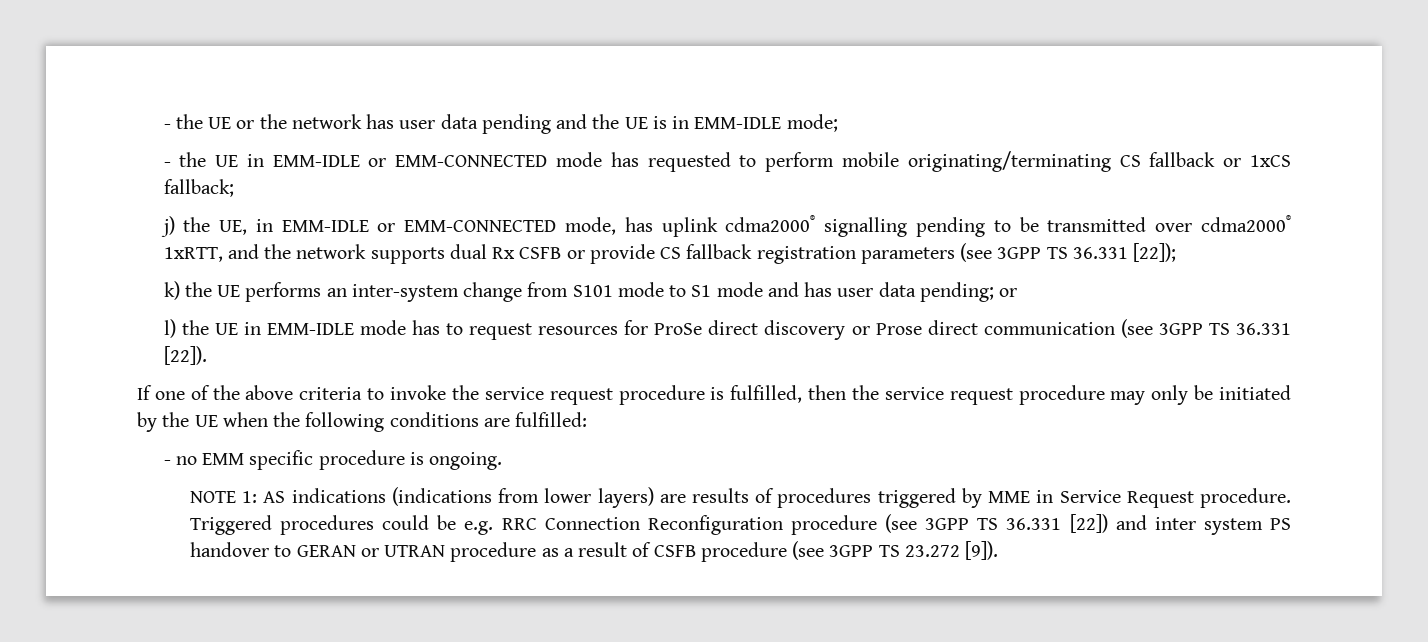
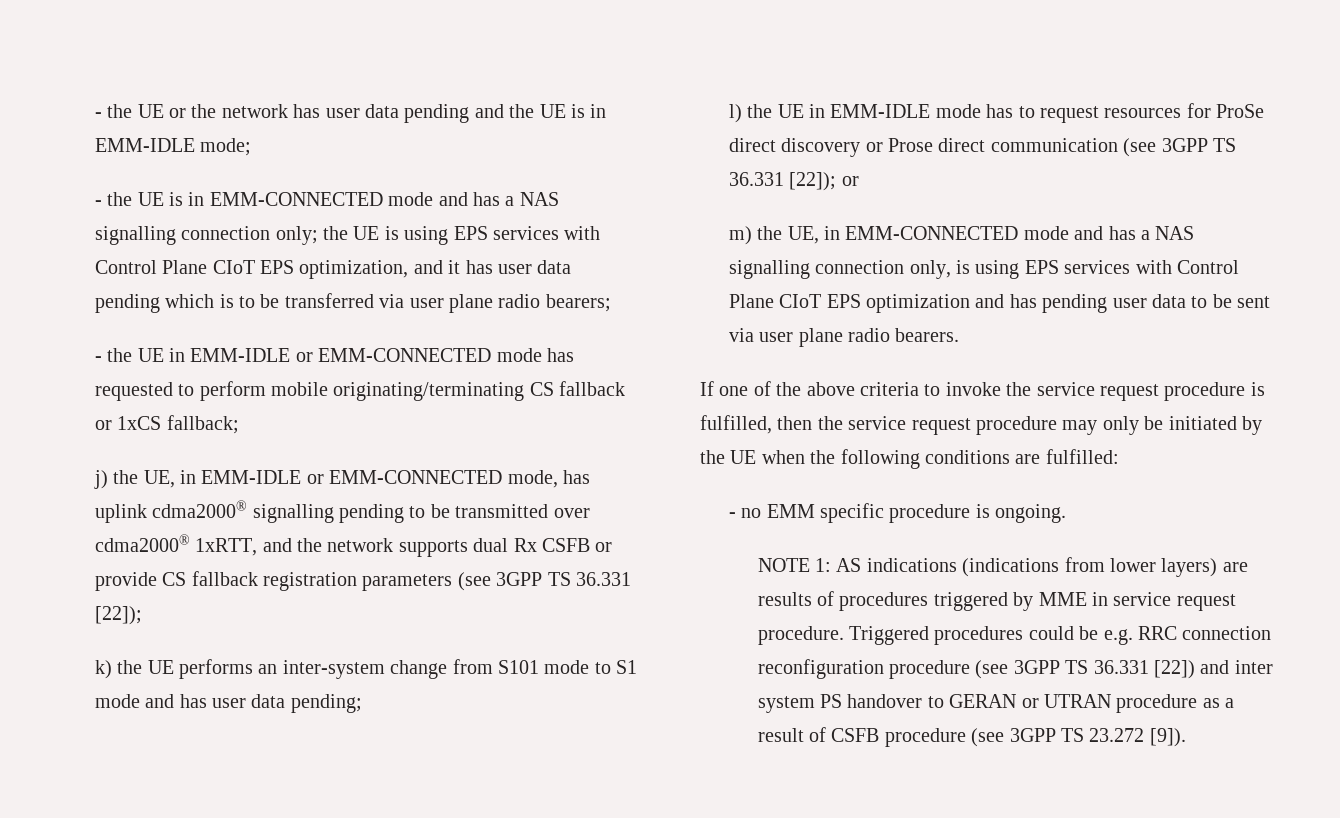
+ - the UE is in EMM-CONNECTED mode and has a NAS signalling connection only; the UE is using EPS services with Control Plane CIoT EPS optimization, and it has user data pending which is to be transferred via user plane radio bearers;
- k) the UE performs an inter-system change from S101 mode to S1 mode and has user data pending; or
+ k) the UE performs an inter-system change from S101 mode to S1 mode and has user data pending;
- l) the UE in EMM-IDLE mode has to request resources for ProSe direct discovery or Prose direct communication (see 3GPP TS 36.331 [22]).
+ l) the UE in EMM-IDLE mode has to request resources for ProSe direct discovery or Prose direct communication (see 3GPP TS 36.331 [22]); or
+ m) the UE, in EMM-CONNECTED mode and has a NAS signalling connection only, is using EPS services with Control Plane CIoT EPS optimization and has pending user data to be sent via user plane radio bearers.
- NOTE 1: AS indications (indications from lower layers) are results of procedures triggered by MME in Service Request procedure.
+ NOTE 1: AS indications (indications from lower layers) are results of procedures triggered by MME in service request procedure.
- Triggered procedures could be e.g. RRC Connection Reconfiguration procedure (see 3GPP TS 36.331 [22]) and inter system PS handover to GERAN or UTRAN procedure as a result of CSFB procedure (see 3GPP TS 23.272 [9]).
+ Triggered procedures could be e.g. RRC connection reconfiguration procedure (see 3GPP TS 36.331 [22]) and inter system PS handover to GERAN or UTRAN procedure as a result of CSFB procedure (see 3GPP TS 23.272 [9]).

